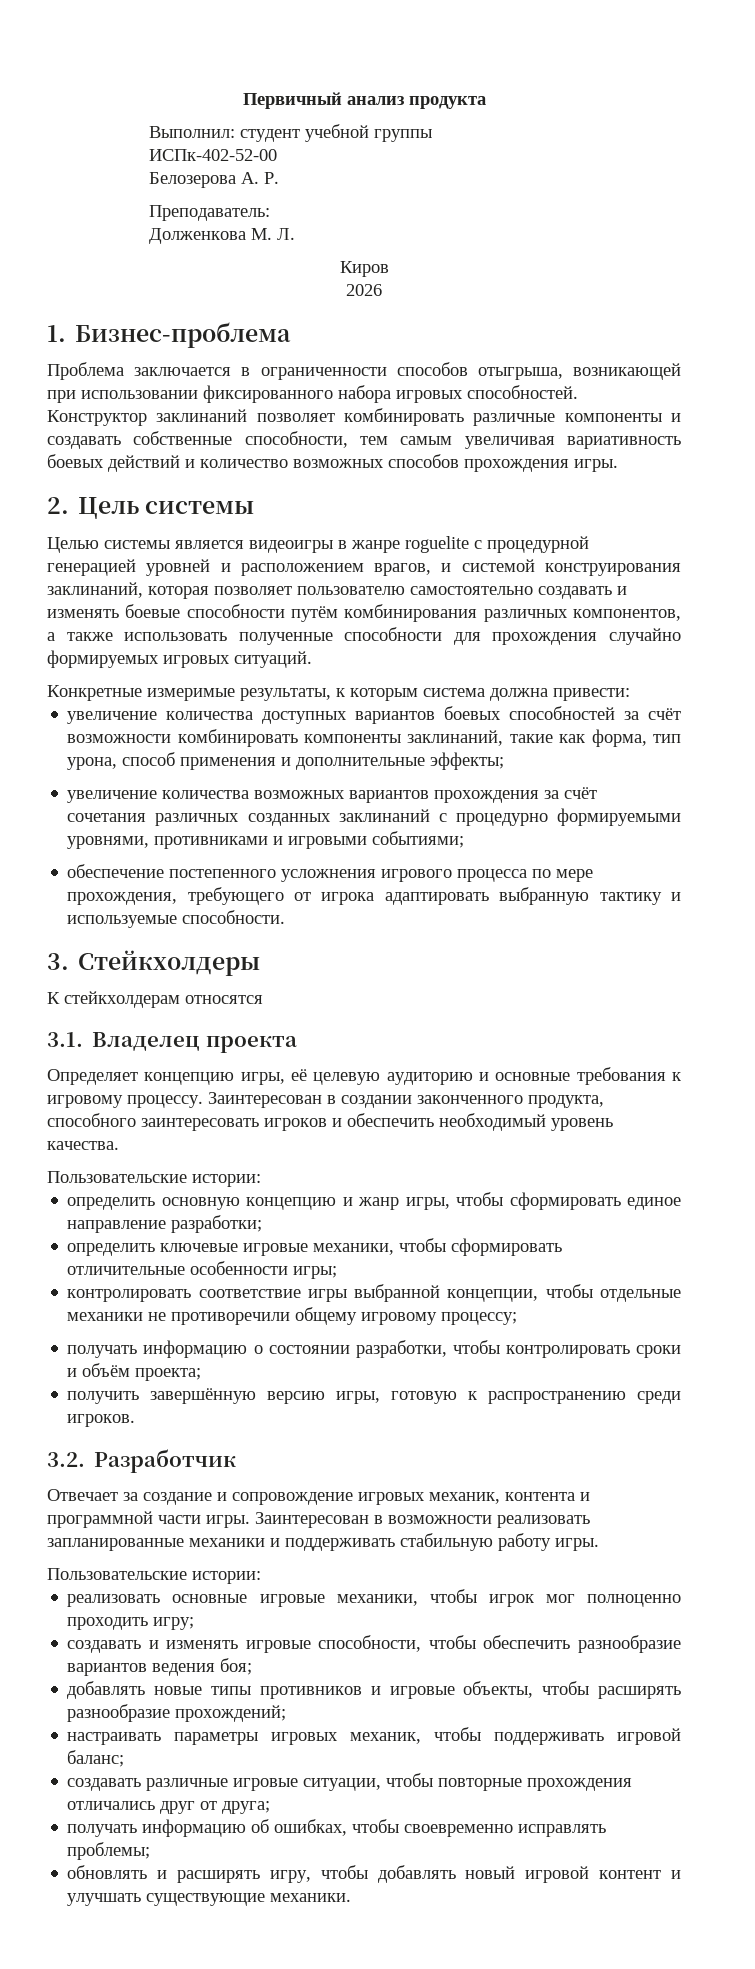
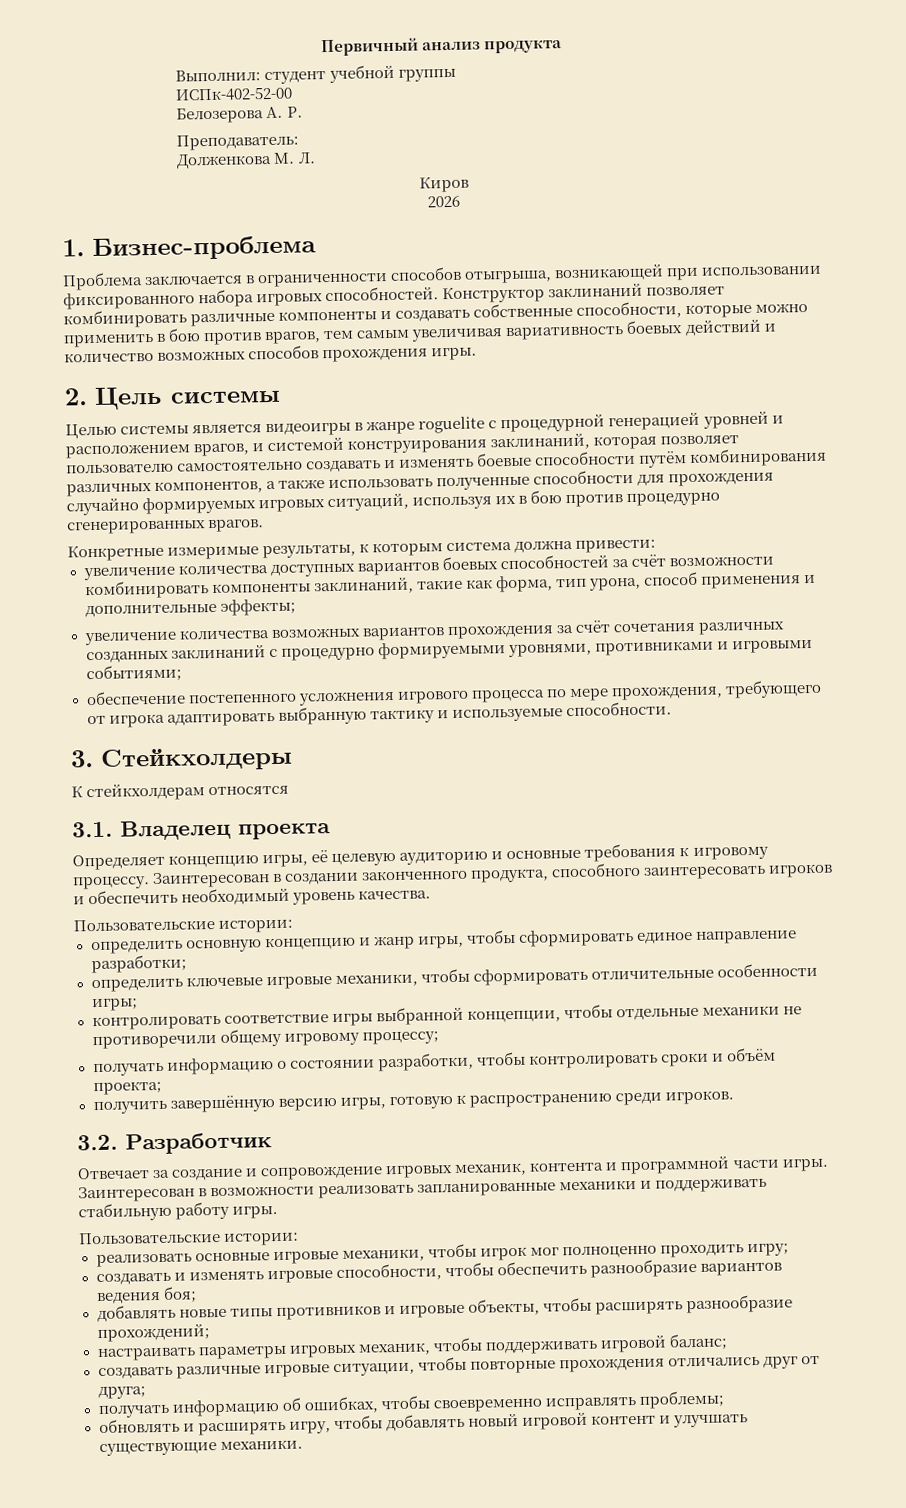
- Конструктор заклинаний позволяет комбинировать различные компоненты и создавать собственные способности, тем самым увеличивая вариативность боевых действий и количество возможных способов прохождения игры.
+ Конструктор заклинаний позволяет комбинировать различные компоненты и создавать собственные способности, которые можно применить в бою против врагов, тем самым увеличивая вариативность боевых действий и количество возможных способов прохождения игры.
- Целью системы является видеоигры в жанре roguelite с процедурной генерацией уровней и расположением врагов, и системой конструирования заклинаний, которая позволяет пользователю самостоятельно создавать и изменять боевые способности путём комбинирования различных компонентов, а также использовать полученные способности для прохождения случайно формируемых игровых ситуаций.
+ Целью системы является видеоигры в жанре roguelite с процедурной генерацией уровней и расположением врагов, и системой конструирования заклинаний, которая позволяет пользователю самостоятельно создавать и изменять боевые способности путём комбинирования различных компонентов, а также использовать полученные способности для прохождения случайно формируемых игровых ситуаций, используя их в бою против процедурно сгенерированных врагов.

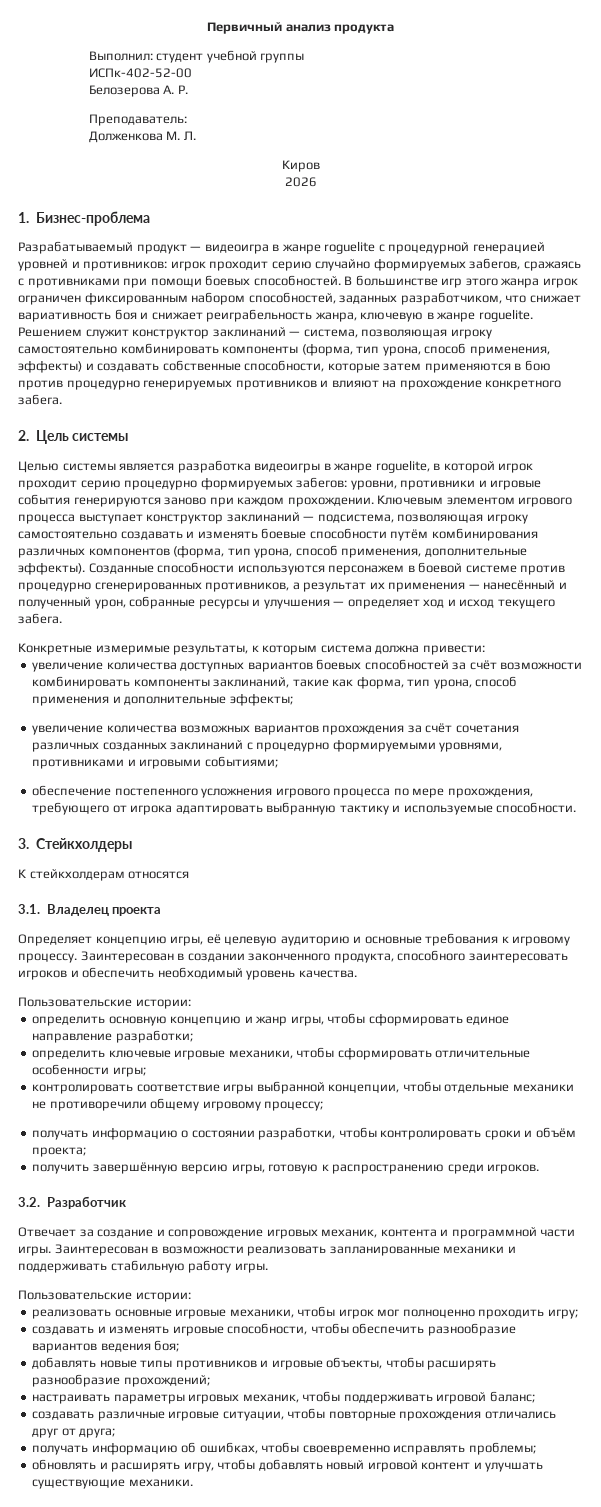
- Проблема заключается в ограниченности способов отыгрыша, возникающей при использовании фиксированного набора игровых способностей. Конструктор заклинаний позволяет комбинировать различные компоненты и создавать собственные способности, которые можно применить в бою против врагов, тем самым увеличивая вариативность боевых действий и количество возможных способов прохождения игры.
+ Разрабатываемый продукт — видеоигра в жанре roguelite с процедурной генерацией уровней и противников: игрок проходит серию случайно формируемых забегов, сражаясь с противниками при помощи боевых способностей. В большинстве игр этого жанра игрок ограничен фиксированным набором способностей, заданных разработчиком, что снижает вариативность боя и снижает реиграбельность жанра, ключевую в жанре roguelite. Решением служит конструктор заклинаний — система, позволяющая игроку самостоятельно комбинировать компоненты (форма, тип урона, способ применения, эффекты) и создавать собственные способности, которые затем применяются в бою против процедурно генерируемых противников и влияют на прохождение конкретного забега.
- Целью системы является видеоигры в жанре roguelite с процедурной генерацией уровней и расположением врагов, и системой конструирования заклинаний, которая позволяет пользователю самостоятельно создавать и изменять боевые способности путём комбинирования различных компонентов, а также использовать полученные способности для прохождения случайно формируемых игровых ситуаций, используя их в бою против процедурно сгенерированных врагов.
+ Целью системы является разработка видеоигры в жанре roguelite, в которой игрок проходит серию процедурно формируемых забегов: уровни, противники и игровые события генерируются заново при каждом прохождении. Ключевым элементом игрового процесса выступает конструктор заклинаний — подсистема, позволяющая игроку самостоятельно создавать и изменять боевые способности путём комбинирования различных компонентов (форма, тип урона, способ применения, дополнительные эффекты). Созданные способности используются персонажем в боевой системе против процедурно сгенерированных противников, а результат их применения — нанесённый и полученный урон, собранные ресурсы и улучшения — определяет ход и исход текущего забега.

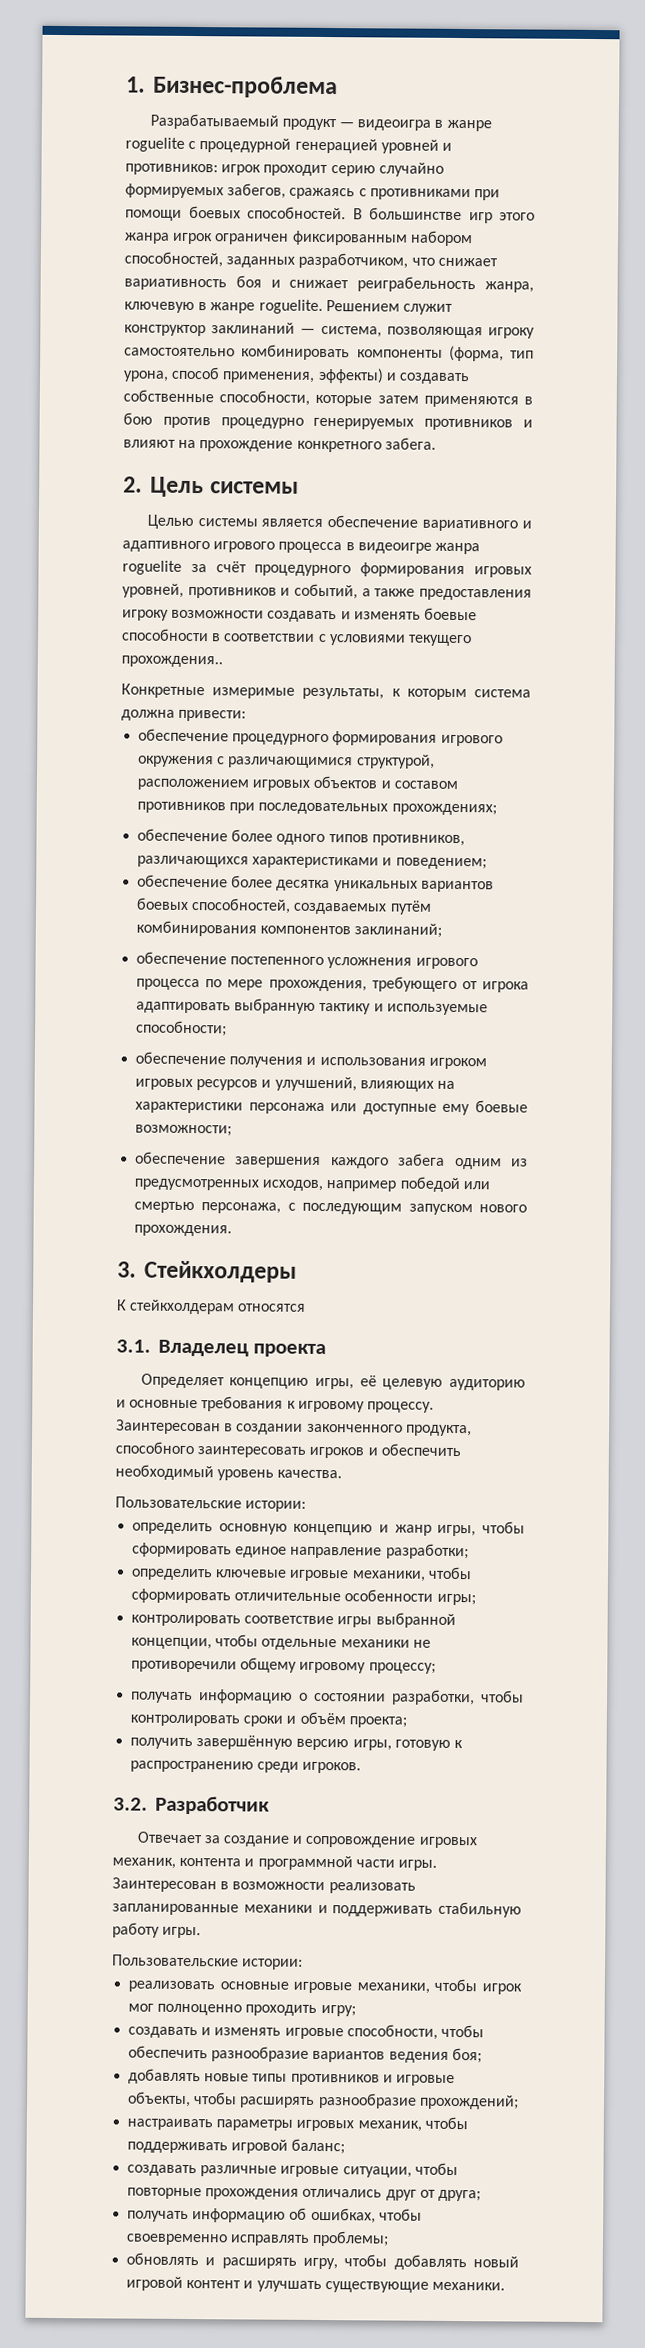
- Первичный анализ продукта
- Выполнил: студент учебной группы
- ИСПк-402-52-00
- Белозерова А. Р.
- Преподаватель:
- Долженкова М. Л.
- Киров
- 2026
- Целью системы является разработка видеоигры в жанре roguelite, в которой игрок проходит серию процедурно формируемых забегов: уровни, противники и игровые события генерируются заново при каждом прохождении. Ключевым элементом игрового процесса выступает конструктор заклинаний — подсистема, позволяющая игроку самостоятельно создавать и изменять боевые способности путём комбинирования различных компонентов (форма, тип урона, способ применения, дополнительные эффекты). Созданные способности используются персонажем в боевой системе против процедурно сгенерированных противников, а результат их применения — нанесённый и полученный урон, собранные ресурсы и улучшения — определяет ход и исход текущего забега.
+ Целью системы является обеспечение вариативного и адаптивного игрового процесса в видеоигре жанра roguelite за счёт процедурного формирования игровых уровней, противников и событий, а также предоставления игроку возможности создавать и изменять боевые способности в соответствии с условиями текущего прохождения..
- увеличение количества доступных вариантов боевых способностей за счёт возможности комбинировать компоненты заклинаний, такие как форма, тип урона, способ применения и дополнительные эффекты;
- увеличение количества возможных вариантов прохождения за счёт сочетания различных созданных заклинаний с процедурно формируемыми уровнями, противниками и игровыми событиями;
+ обеспечение процедурного формирования игрового окружения с различающимися структурой, расположением игровых объектов и составом противников при последовательных прохождениях;
+ обеспечение более одного типов противников, различающихся характеристиками и поведением;
+ обеспечение более десятка уникальных вариантов боевых способностей, создаваемых путём комбинирования компонентов заклинаний;
- обеспечение постепенного усложнения игрового процесса по мере прохождения, требующего от игрока адаптировать выбранную тактику и используемые способности.
+ обеспечение постепенного усложнения игрового процесса по мере прохождения, требующего от игрока адаптировать выбранную тактику и используемые способности;
+ обеспечение получения и использования игроком игровых ресурсов и улучшений, влияющих на характеристики персонажа или доступные ему боевые возможности;
+ обеспечение завершения каждого забега одним из предусмотренных исходов, например победой или смертью персонажа, с последующим запуском нового прохождения.

